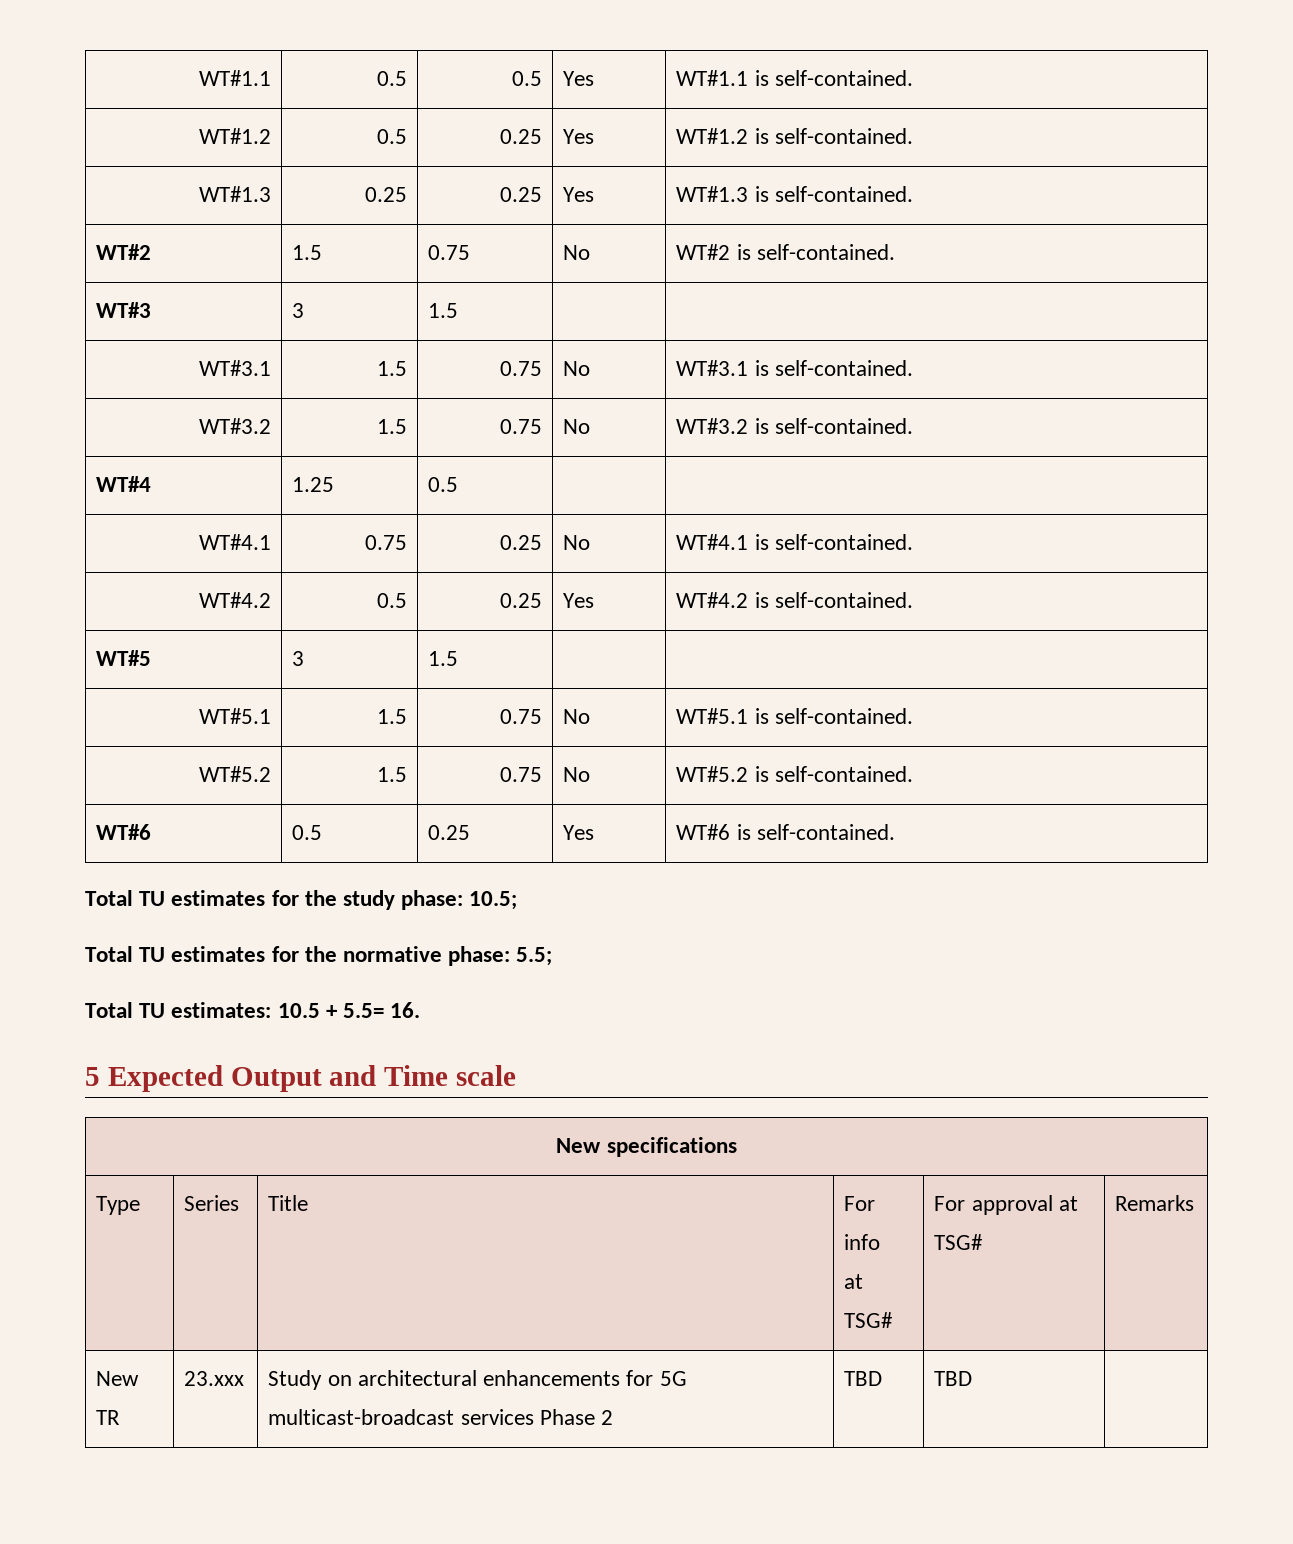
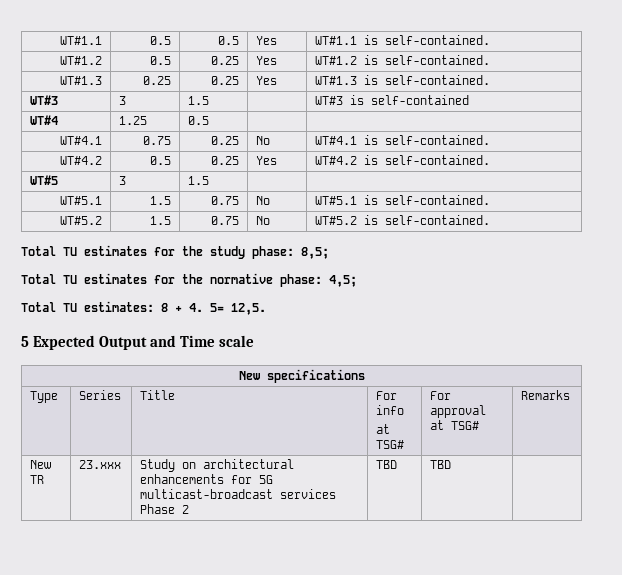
- WT#2 | 1.5 | 0.75 | No | WT#2 is self-contained.
- WT#3 | 3 | 1.5 | |
- WT#3.1 | 1.5 | 0.75 | No | WT#3.1 is self-contained.
- WT#3.2 | 1.5 | 0.75 | No | WT#3.2 is self-contained.
+ WT#3 | 3 | 1.5 | | WT#3 is self-contained
- WT#6 | 0.5 | 0.25 | Yes | WT#6 is self-contained.
- Total TU estimates for the study phase: 10.5;
+ Total TU estimates for the study phase: 8,5;
- Total TU estimates for the normative phase: 5.5;
+ Total TU estimates for the normative phase: 4,5;
- Total TU estimates: 10.5 + 5.5= 16.
+ Total TU estimates: 8 + 4. 5= 12,5.

